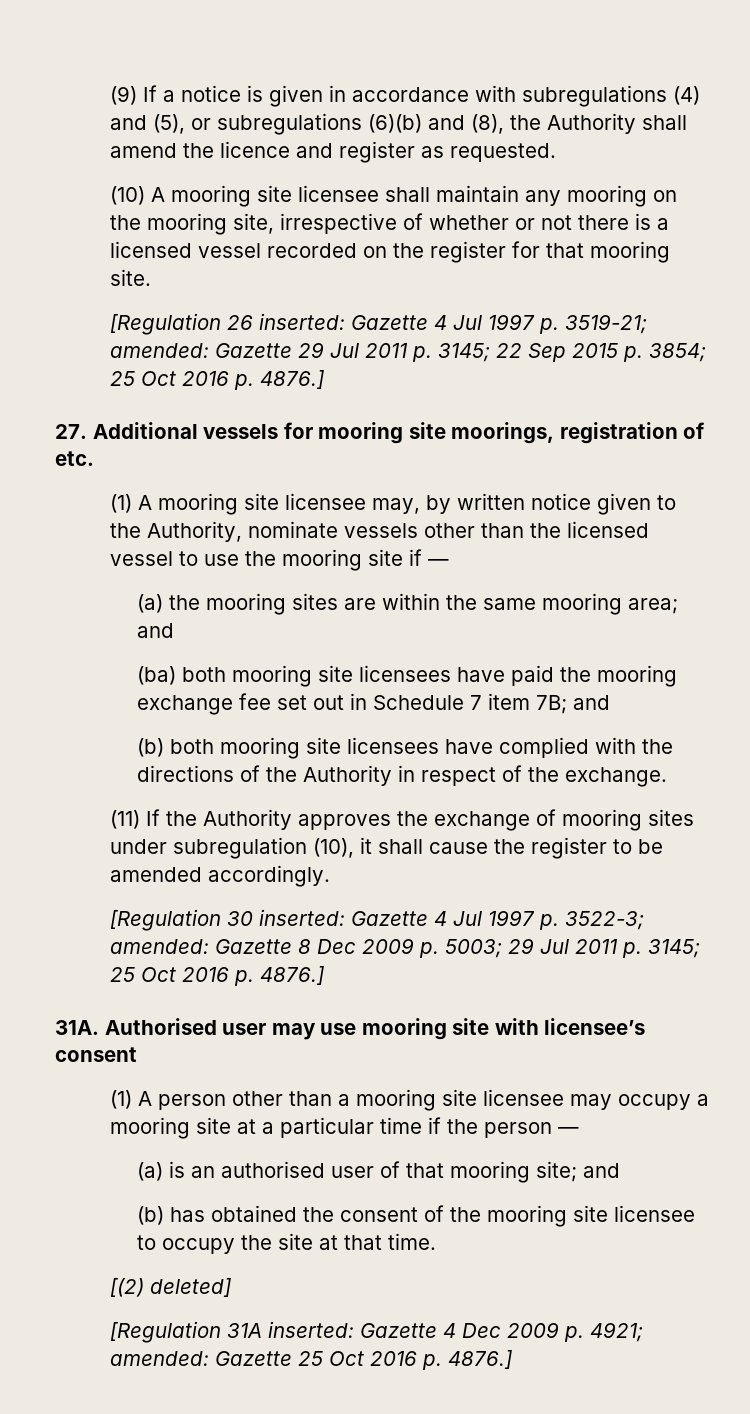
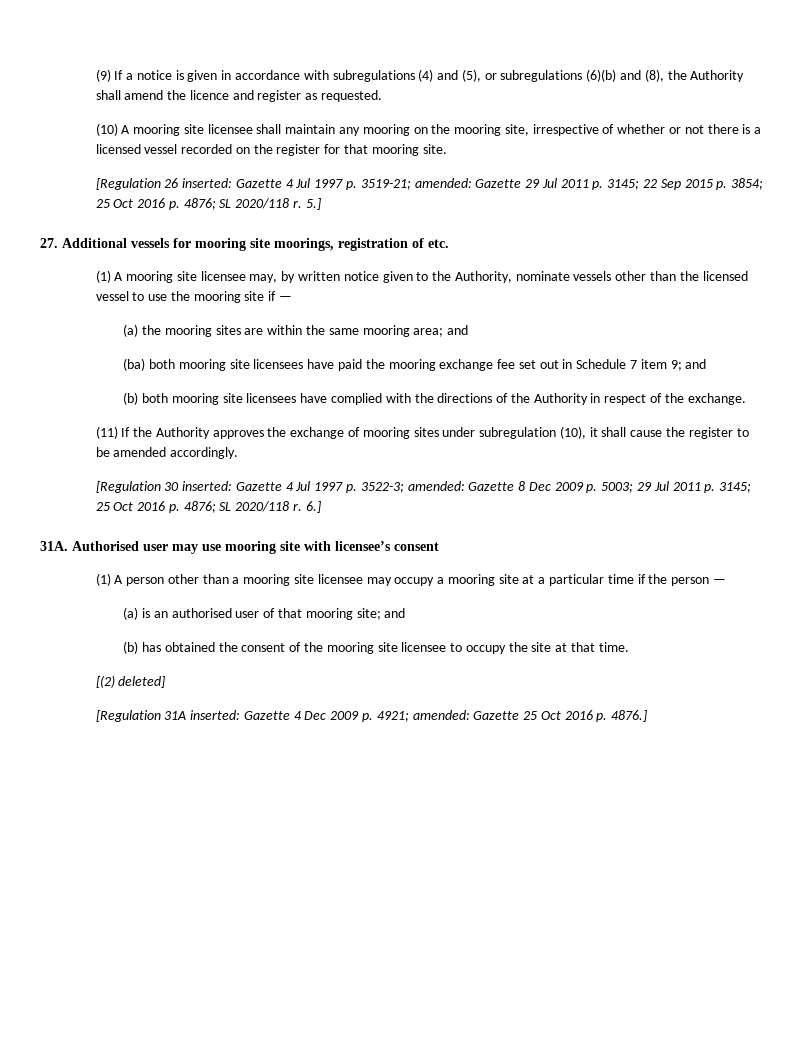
- [Regulation 26 inserted: Gazette 4 Jul 1997 p. 3519-21; amended: Gazette 29 Jul 2011 p. 3145; 22 Sep 2015 p. 3854; 25 Oct 2016 p. 4876.]
+ [Regulation 26 inserted: Gazette 4 Jul 1997 p. 3519-21; amended: Gazette 29 Jul 2011 p. 3145; 22 Sep 2015 p. 3854; 25 Oct 2016 p. 4876; SL 2020/118 r. 5.]
- (ba) both mooring site licensees have paid the mooring exchange fee set out in Schedule 7 item 7B; and
+ (ba) both mooring site licensees have paid the mooring exchange fee set out in Schedule 7 item 9; and
- [Regulation 30 inserted: Gazette 4 Jul 1997 p. 3522-3; amended: Gazette 8 Dec 2009 p. 5003; 29 Jul 2011 p. 3145; 25 Oct 2016 p. 4876.]
+ [Regulation 30 inserted: Gazette 4 Jul 1997 p. 3522-3; amended: Gazette 8 Dec 2009 p. 5003; 29 Jul 2011 p. 3145; 25 Oct 2016 p. 4876; SL 2020/118 r. 6.]

